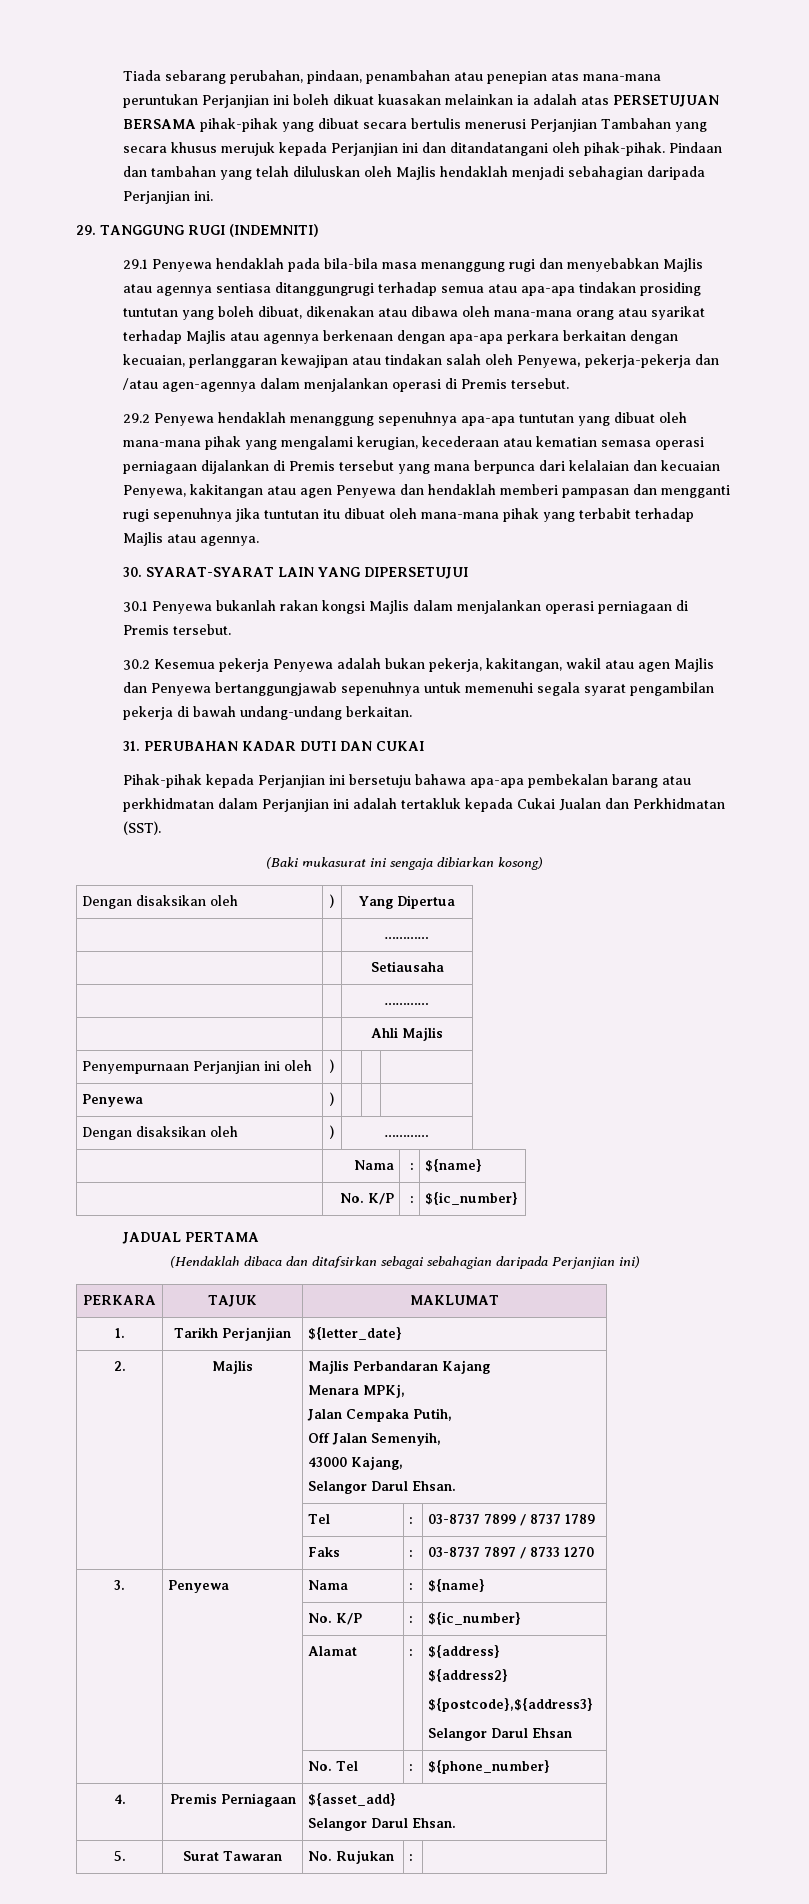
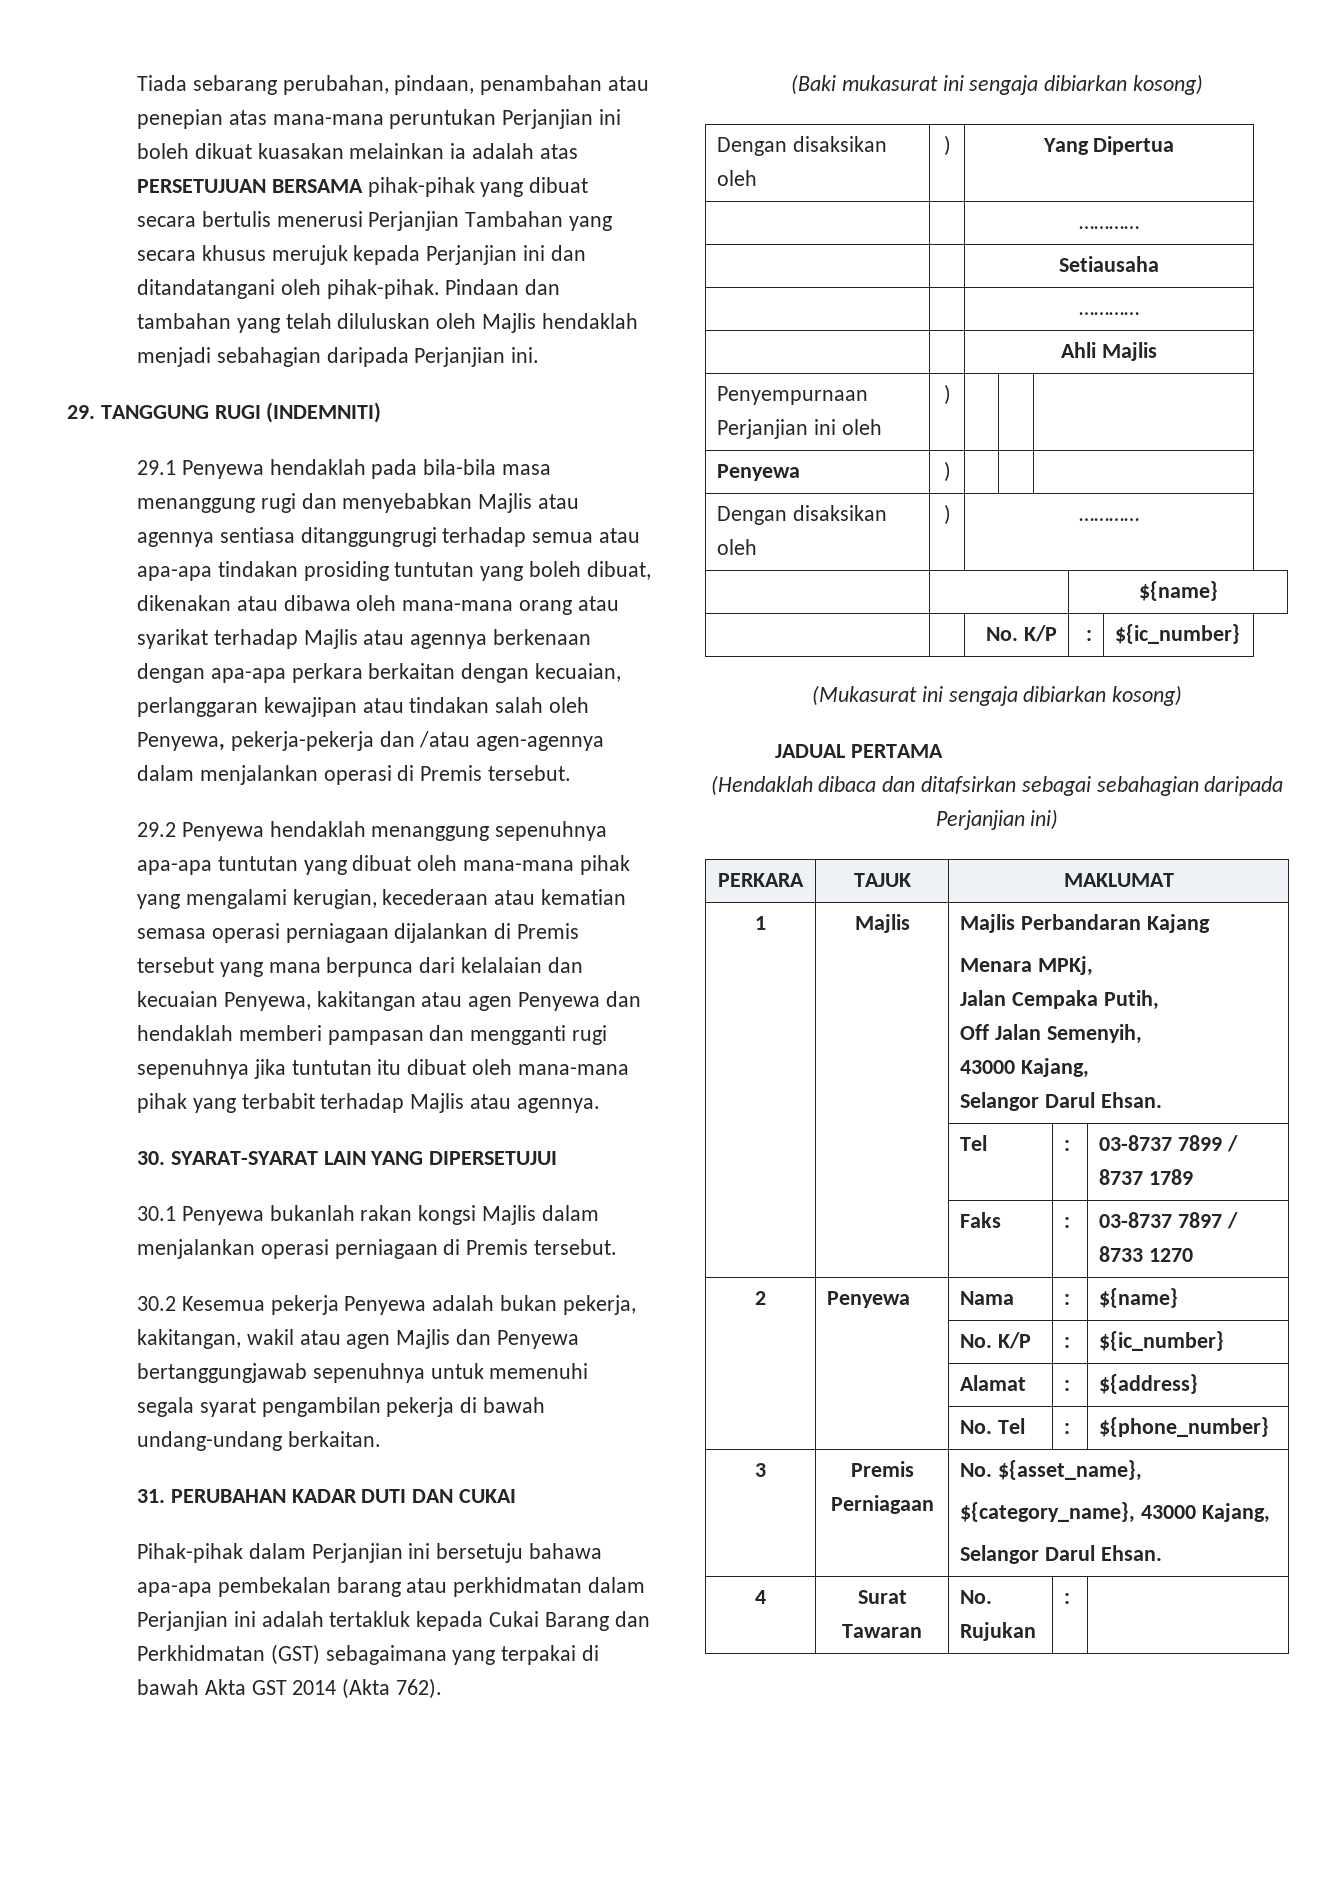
- Pihak-pihak kepada Perjanjian ini bersetuju bahawa apa-apa pembekalan barang atau perkhidmatan dalam Perjanjian ini adalah tertakluk kepada Cukai Jualan dan Perkhidmatan (SST).
+ Pihak-pihak dalam Perjanjian ini bersetuju bahawa apa-apa pembekalan barang atau perkhidmatan dalam Perjanjian ini adalah tertakluk kepada Cukai Barang dan Perkhidmatan (GST) sebagaimana yang terpakai di bawah Akta GST 2014 (Akta 762).
  Dengan disaksikan oleh | ) | …………
- | Nama | : | ${name}
- | No. K/P | : | ${ic_number}
+ | | ${name}
+ | | No. K/P | : | ${ic_number}
+ (Mukasurat ini sengaja dibiarkan kosong)
- 1. | Tarikh Perjanjian | ${letter_date}
- 2. | Majlis | Majlis Perbandaran Kajang
+ 1 | Majlis | Majlis Perbandaran Kajang
- 3. | Penyewa | Nama | : | ${name}
+ 2 | Penyewa | Nama | : | ${name}
  | | Alamat | : | ${address}
- ${address2}
- ${postcode},${address3}
- Selangor Darul Ehsan
- 4. | Premis Perniagaan | ${asset_add}
+ 3 | Premis Perniagaan | No. ${asset_name},
+ ${category_name}, 43000 Kajang,
  Selangor Darul Ehsan.
- 5. | Surat Tawaran | No. Rujukan | : |
+ 4 | Surat Tawaran | No. Rujukan | : |

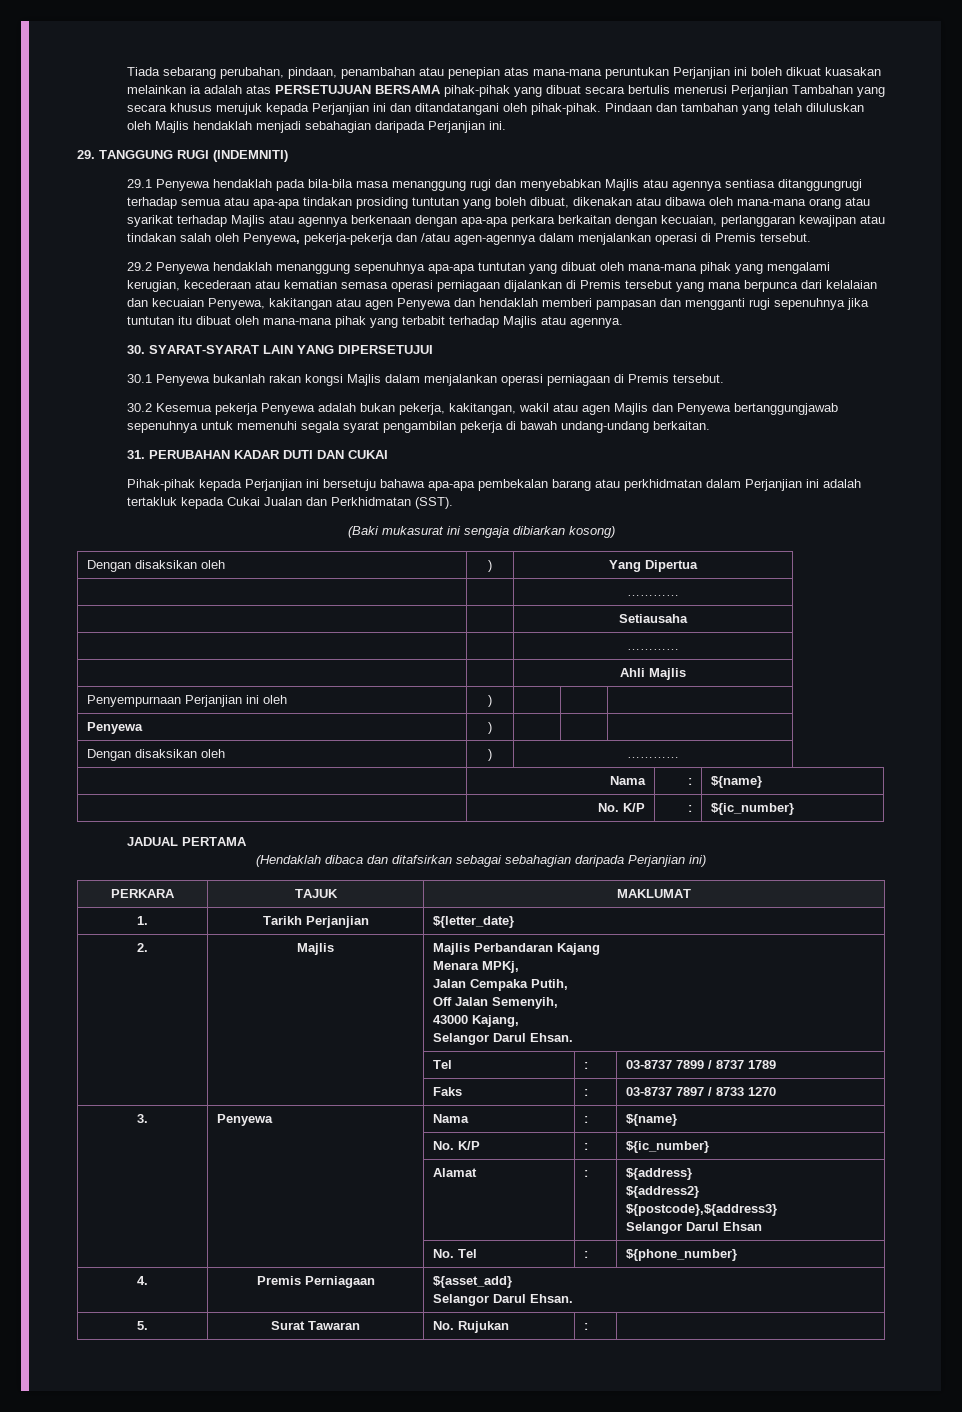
- Pihak-pihak dalam Perjanjian ini bersetuju bahawa apa-apa pembekalan barang atau perkhidmatan dalam Perjanjian ini adalah tertakluk kepada Cukai Barang dan Perkhidmatan (GST) sebagaimana yang terpakai di bawah Akta GST 2014 (Akta 762).
+ Pihak-pihak kepada Perjanjian ini bersetuju bahawa apa-apa pembekalan barang atau perkhidmatan dalam Perjanjian ini adalah tertakluk kepada Cukai Jualan dan Perkhidmatan (SST).
  Dengan disaksikan oleh | ) | …………
- | | ${name}
- | | No. K/P | : | ${ic_number}
- (Mukasurat ini sengaja dibiarkan kosong)
+ | Nama | : | ${name}
+ | No. K/P | : | ${ic_number}
- 1 | Majlis | Majlis Perbandaran Kajang
+ 1. | Tarikh Perjanjian | ${letter_date}
+ 2. | Majlis | Majlis Perbandaran Kajang
- 2 | Penyewa | Nama | : | ${name}
+ 3. | Penyewa | Nama | : | ${name}
  | | Alamat | : | ${address}
+ ${address2}
+ ${postcode},${address3}
+ Selangor Darul Ehsan
- 3 | Premis Perniagaan | No. ${asset_name},
- ${category_name}, 43000 Kajang,
+ 4. | Premis Perniagaan | ${asset_add}
  Selangor Darul Ehsan.
- 4 | Surat Tawaran | No. Rujukan | : |
+ 5. | Surat Tawaran | No. Rujukan | : |

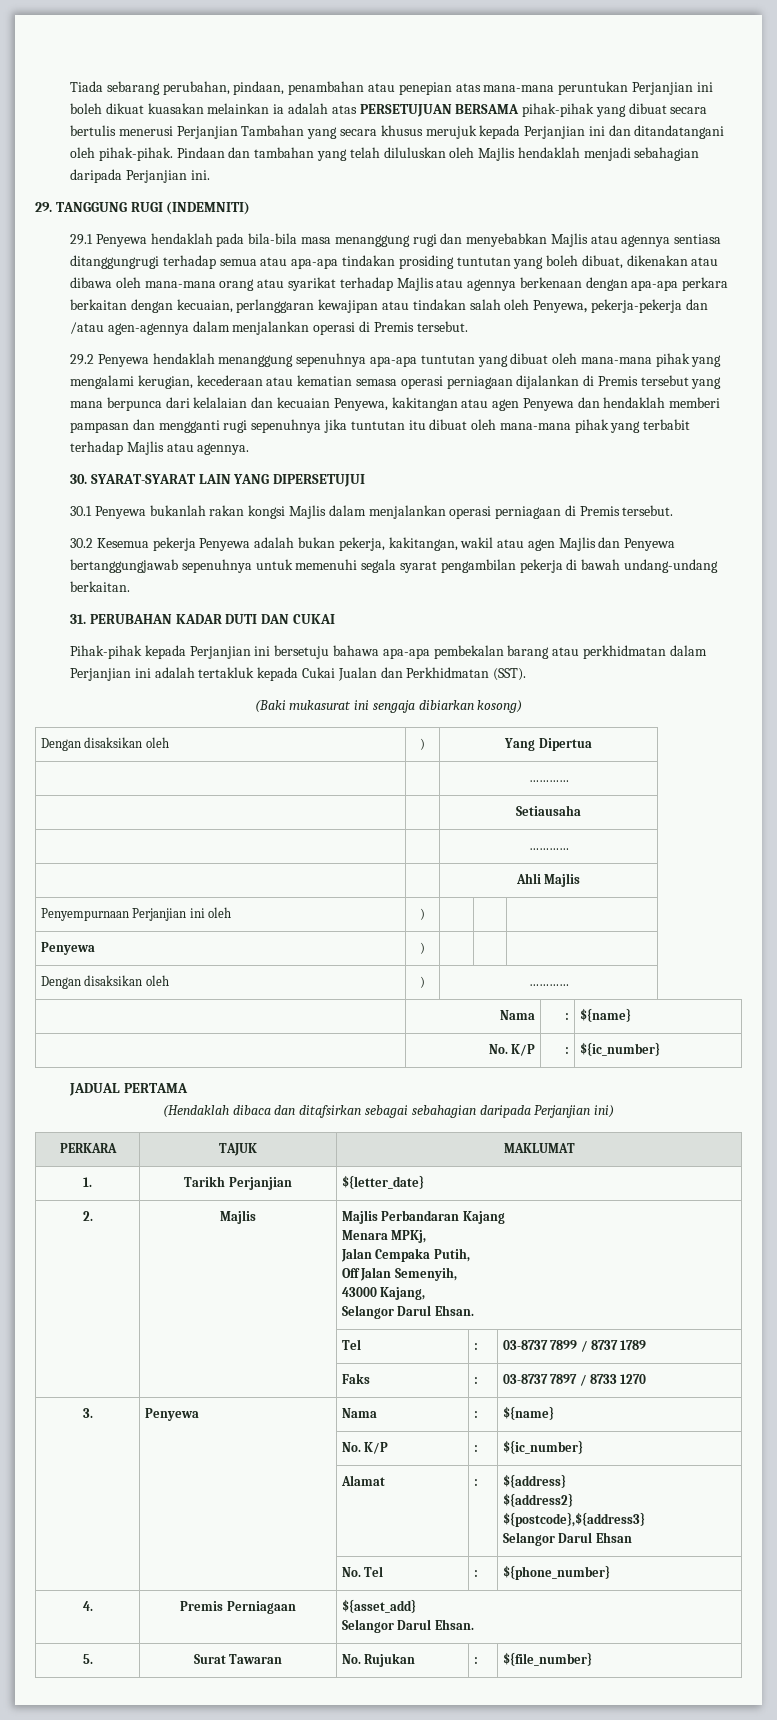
- 5. | Surat Tawaran | No. Rujukan | : |
+ 5. | Surat Tawaran | No. Rujukan | : | ${file_number}

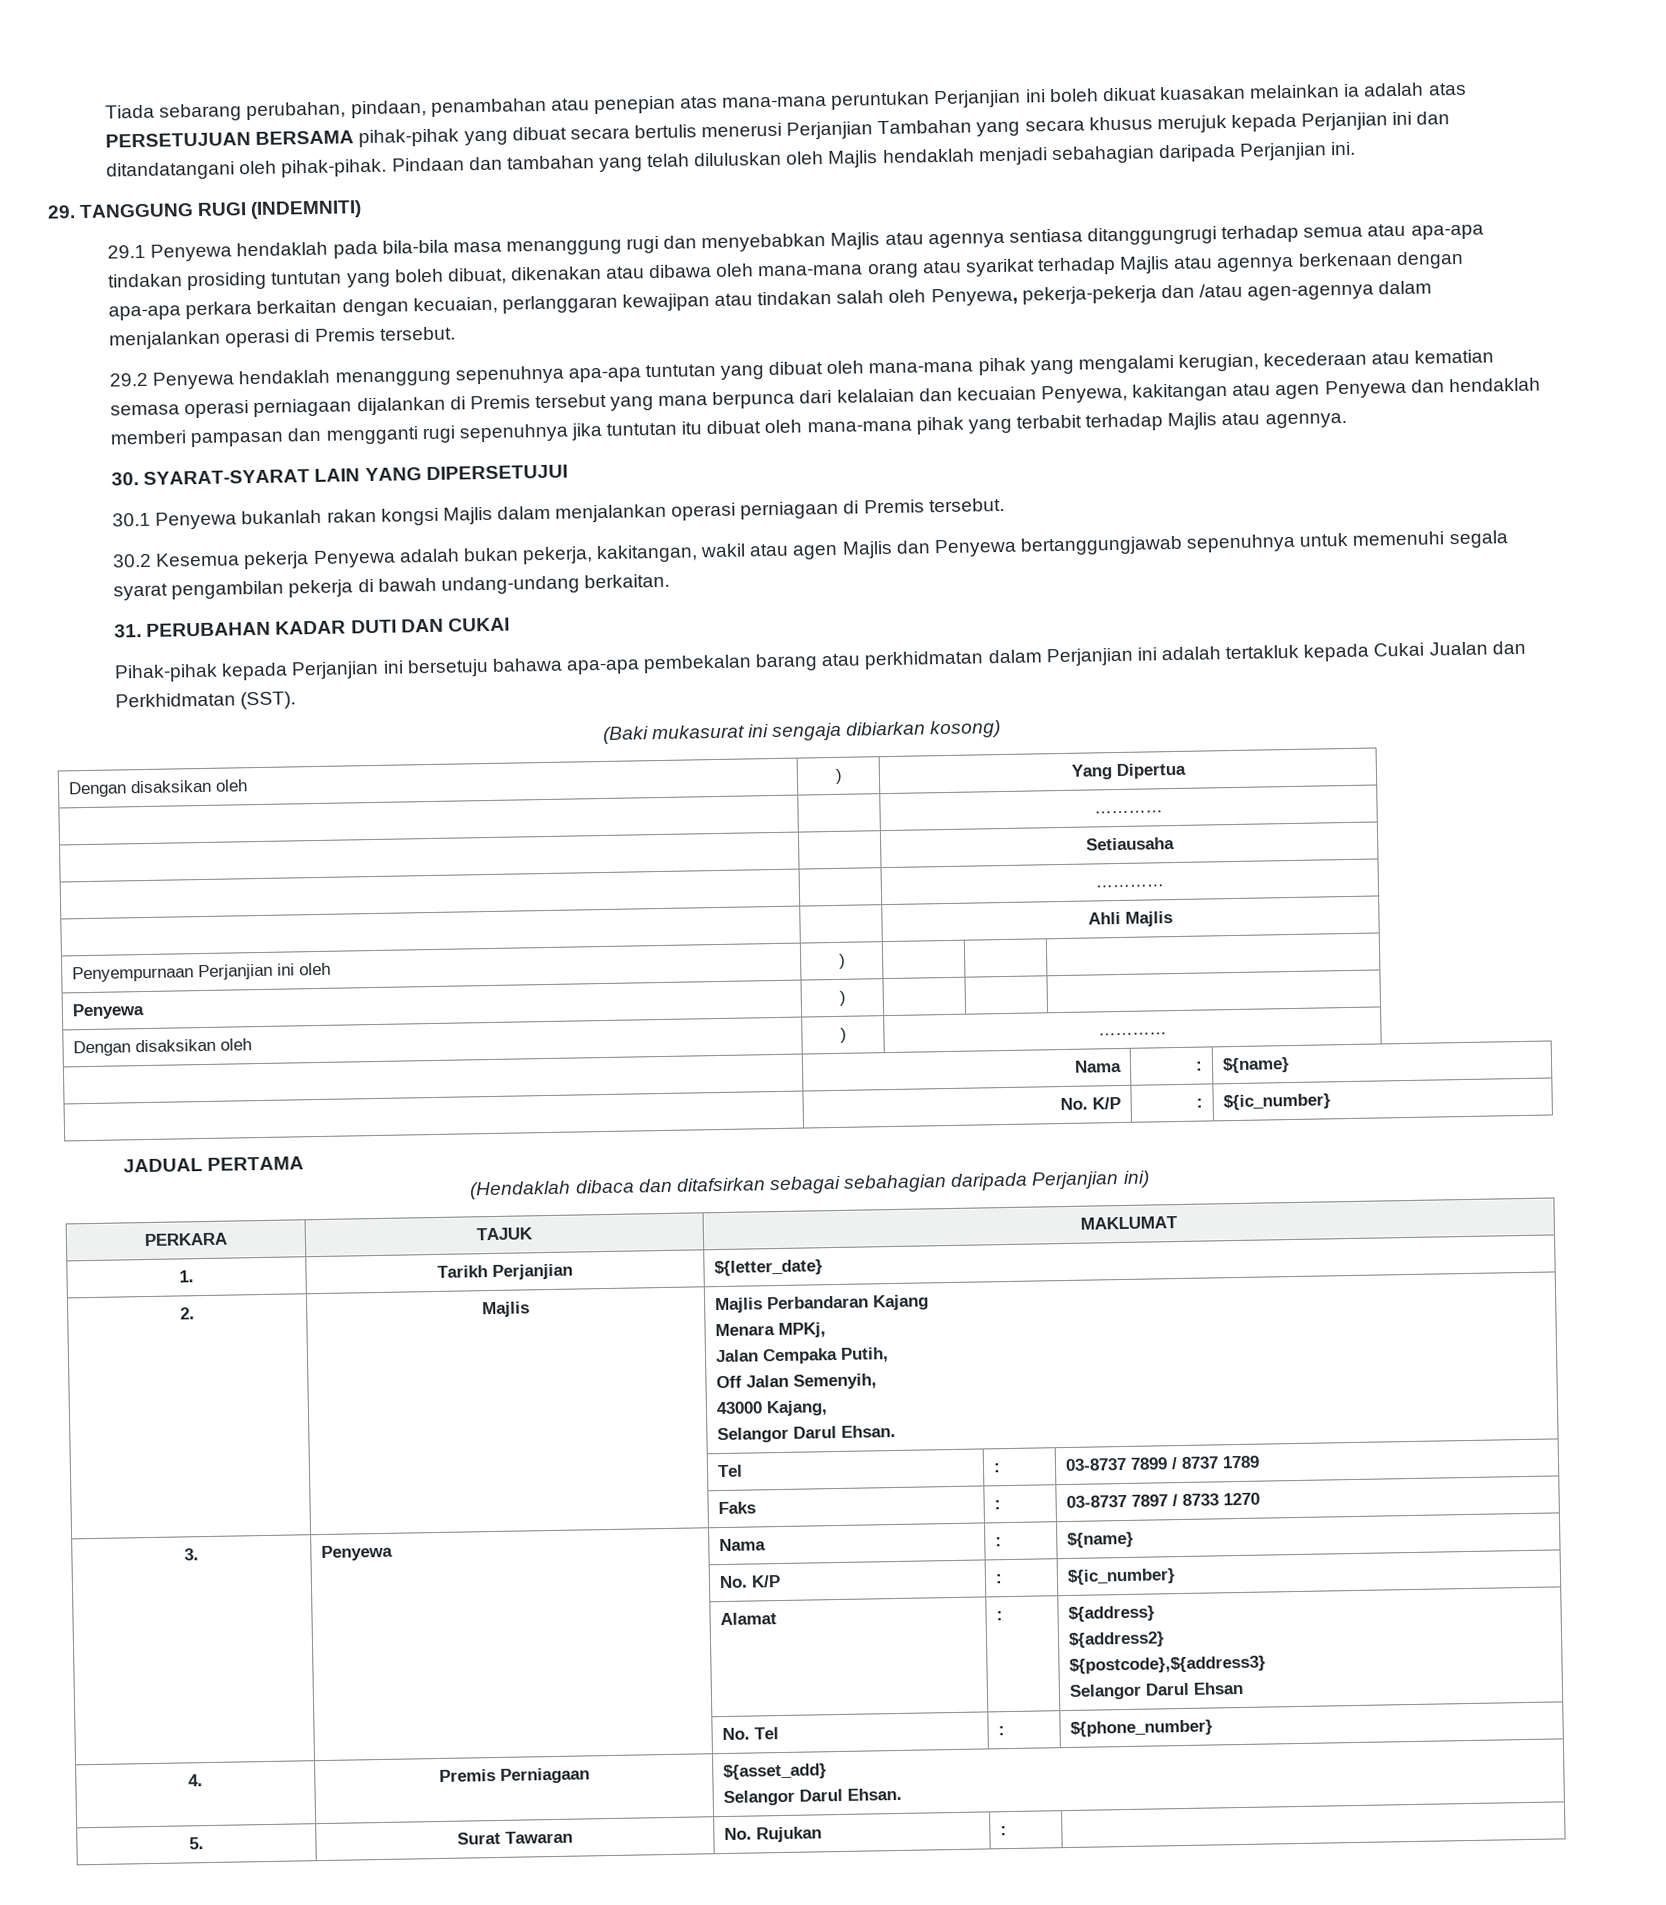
- 5. | Surat Tawaran | No. Rujukan | : | ${file_number}
+ 5. | Surat Tawaran | No. Rujukan | : |

